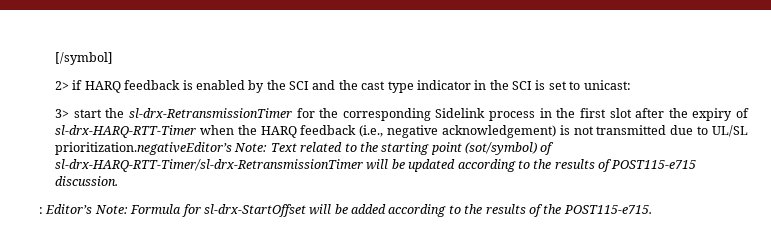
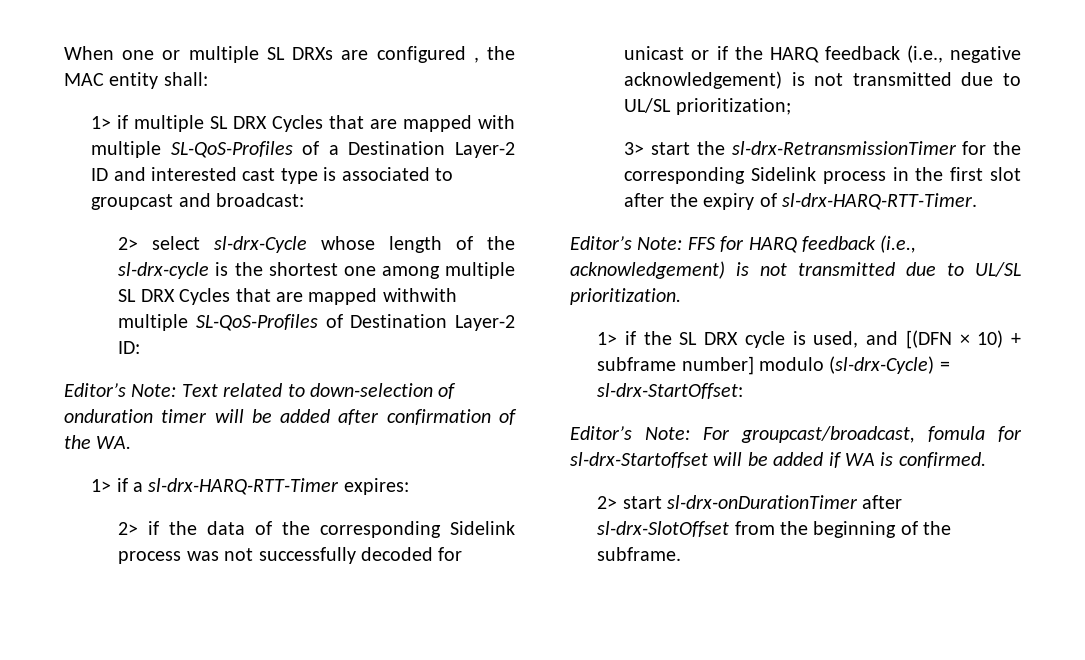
- [/symbol]
- 2> if HARQ feedback is enabled by the SCI and the cast type indicator in the SCI is set to unicast:
+ When one or multiple SL DRXs are configured , the MAC entity shall:
+ 1> if multiple SL DRX Cycles that are mapped with multiple SL-QoS-Profiles of a Destination Layer-2 ID and interested cast type is associated to groupcast and broadcast:
+ 2> select sl-drx-Cycle whose length of the sl-drx-cycle is the shortest one among multiple SL DRX Cycles that are mapped withwith multiple SL-QoS-Profiles of Destination Layer-2 ID:
+ Editor’s Note: Text related to down-selection of onduration timer will be added after confirmation of the WA.
+ 1> if a sl-drx-HARQ-RTT-Timer expires:
+ 2> if the data of the corresponding Sidelink process was not successfully decoded for unicast or if the HARQ feedback (i.e., negative acknowledgement) is not transmitted due to UL/SL prioritization;
- 3> start the sl-drx-RetransmissionTimer for the corresponding Sidelink process in the first slot after the expiry of sl-drx-HARQ-RTT-Timer when the HARQ feedback (i.e., negative acknowledgement) is not transmitted due to UL/SL prioritization.negativeEditor’s Note: Text related to the starting point (sot/symbol) of sl-drx-HARQ-RTT-Timer/sl-drx-RetransmissionTimer will be updated according to the results of POST115-e715 discussion.
- : Editor’s Note: Formula for sl-drx-StartOffset will be added according to the results of the POST115-e715.
+ 3> start the sl-drx-RetransmissionTimer for the corresponding Sidelink process in the first slot after the expiry of sl-drx-HARQ-RTT-Timer.
+ Editor’s Note: FFS for HARQ feedback (i.e., acknowledgement) is not transmitted due to UL/SL prioritization.
+ 1> if the SL DRX cycle is used, and [(DFN × 10) + subframe number] modulo (sl-drx-Cycle) = sl-drx-StartOffset:
+ Editor’s Note: For groupcast/broadcast, fomula for sl-drx-Startoffset will be added if WA is confirmed.
+ 2> start sl-drx-onDurationTimer after sl-drx-SlotOffset from the beginning of the subframe.

